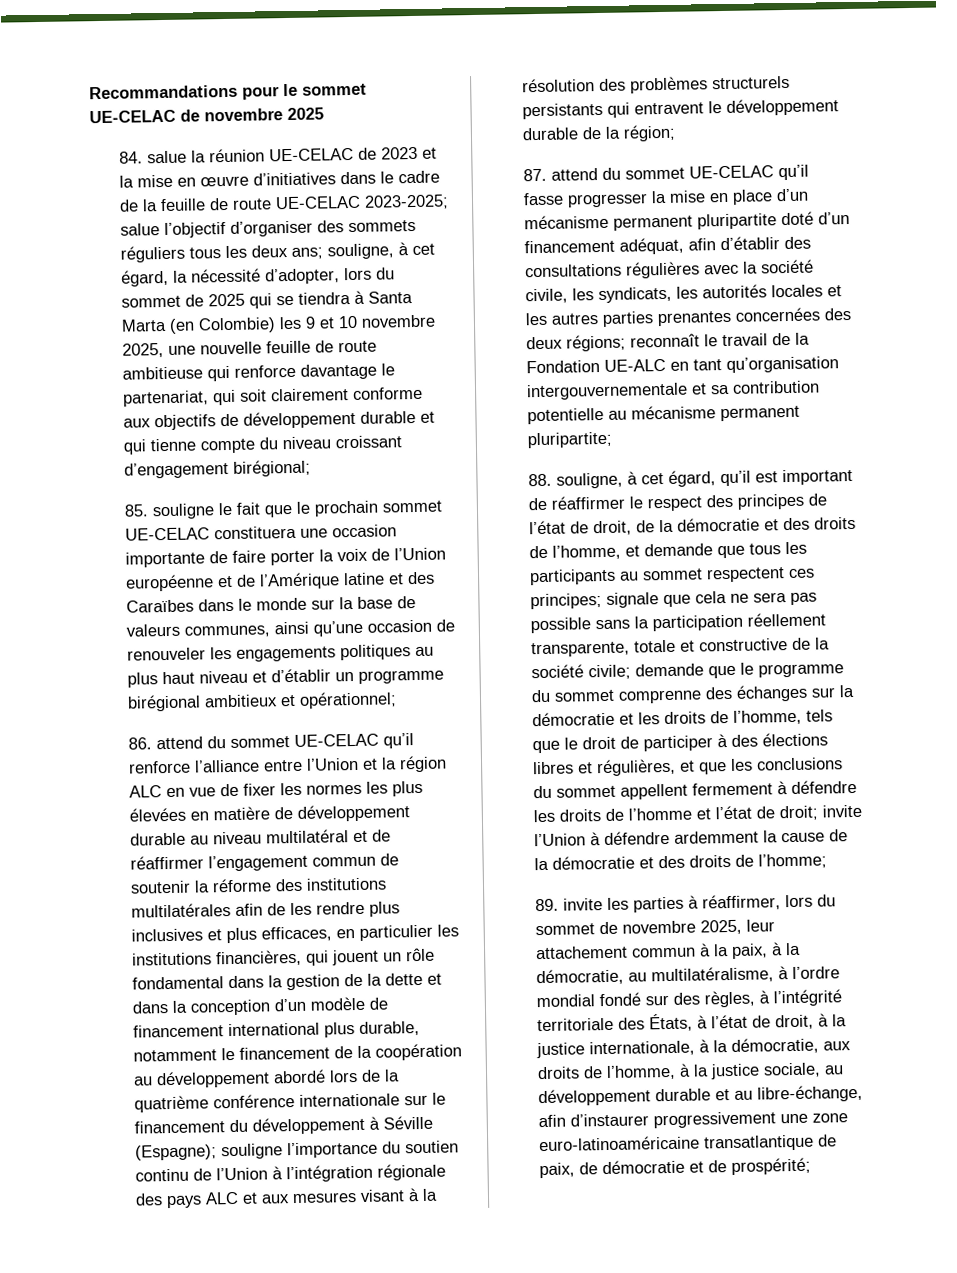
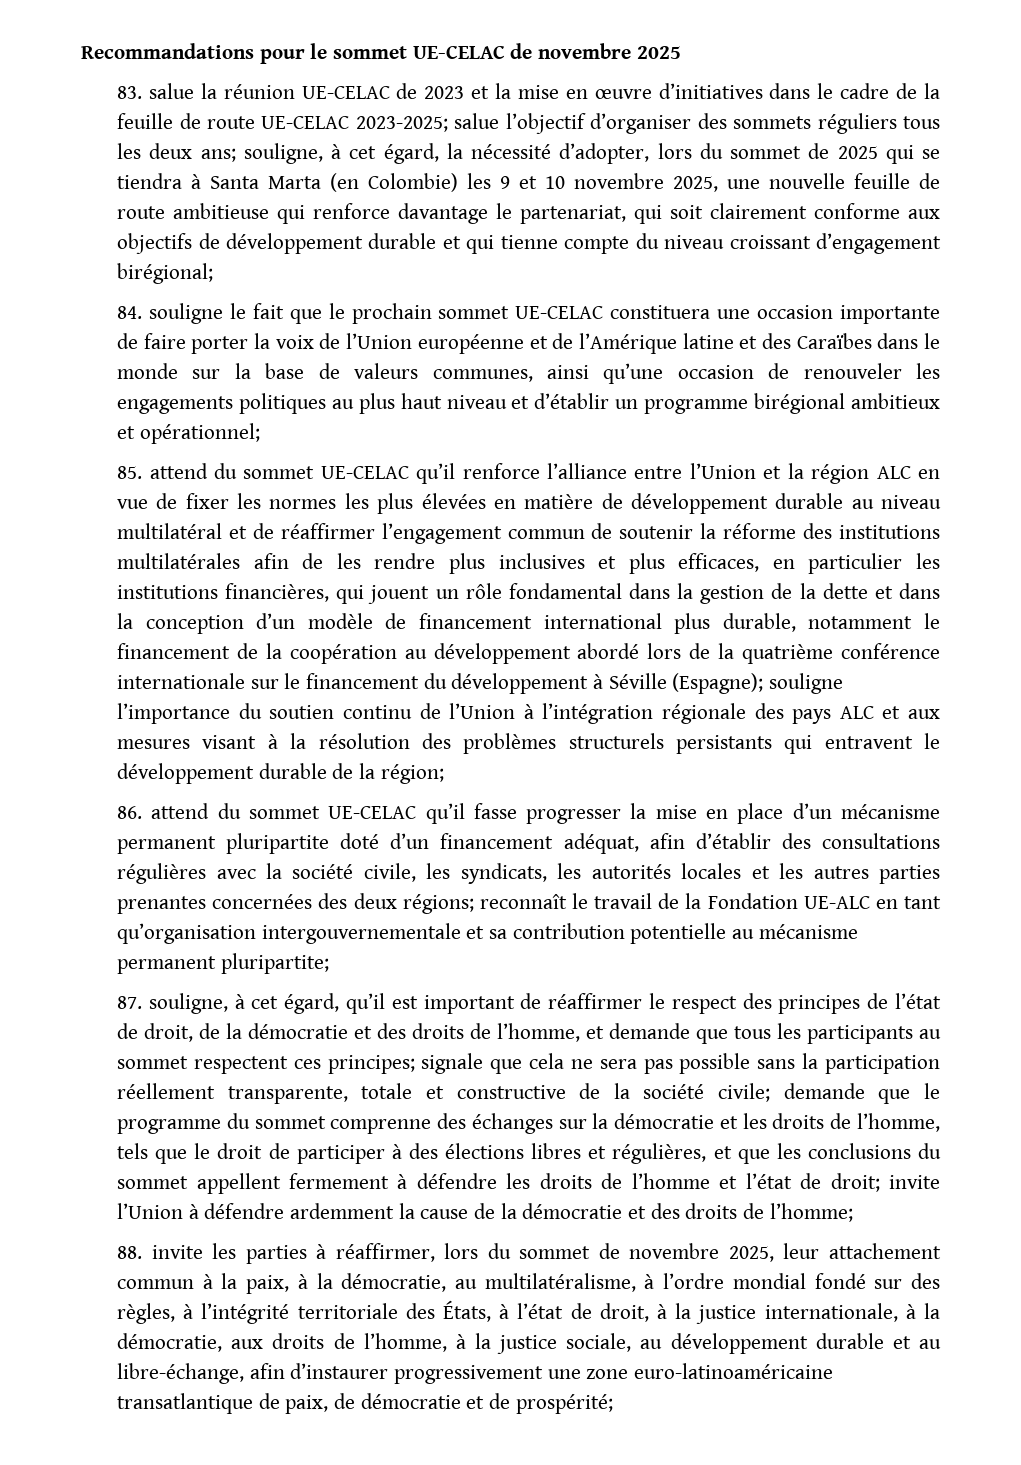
- 84. salue la réunion UE-CELAC de 2023 et la mise en œuvre d’initiatives dans le cadre de la feuille de route UE-CELAC 2023-2025;
+ 83. salue la réunion UE-CELAC de 2023 et la mise en œuvre d’initiatives dans le cadre de la feuille de route UE-CELAC 2023-2025;
- 85. souligne le fait que le prochain sommet UE-CELAC constituera une occasion importante de faire porter la voix de l’Union européenne et de l’Amérique latine et des Caraïbes dans le monde sur la base de valeurs communes, ainsi qu’une occasion de renouveler les engagements politiques au plus haut niveau et d’établir un programme birégional ambitieux et opérationnel;
+ 84. souligne le fait que le prochain sommet UE-CELAC constituera une occasion importante de faire porter la voix de l’Union européenne et de l’Amérique latine et des Caraïbes dans le monde sur la base de valeurs communes, ainsi qu’une occasion de renouveler les engagements politiques au plus haut niveau et d’établir un programme birégional ambitieux et opérationnel;
- 86. attend du sommet UE-CELAC qu’il renforce l’alliance entre l’Union et la région ALC en vue de fixer les normes les plus élevées en matière de développement durable au niveau multilatéral et de réaffirmer l’engagement commun de soutenir la réforme des institutions multilatérales afin de les rendre plus inclusives et plus efficaces, en particulier les institutions financières, qui jouent un rôle fondamental dans la gestion de la dette et dans la conception d’un modèle de financement international plus durable, notamment le financement de la coopération au développement abordé lors de la quatrième conférence internationale sur le financement du développement à Séville (Espagne);
+ 85. attend du sommet UE-CELAC qu’il renforce l’alliance entre l’Union et la région ALC en vue de fixer les normes les plus élevées en matière de développement durable au niveau multilatéral et de réaffirmer l’engagement commun de soutenir la réforme des institutions multilatérales afin de les rendre plus inclusives et plus efficaces, en particulier les institutions financières, qui jouent un rôle fondamental dans la gestion de la dette et dans la conception d’un modèle de financement international plus durable, notamment le financement de la coopération au développement abordé lors de la quatrième conférence internationale sur le financement du développement à Séville (Espagne);
- 87. attend du sommet UE-CELAC qu’il fasse progresser la mise en place d’un mécanisme permanent pluripartite doté d’un financement adéquat, afin d’établir des consultations régulières avec la société civile, les syndicats, les autorités locales et les autres parties prenantes concernées des deux régions;
+ 86. attend du sommet UE-CELAC qu’il fasse progresser la mise en place d’un mécanisme permanent pluripartite doté d’un financement adéquat, afin d’établir des consultations régulières avec la société civile, les syndicats, les autorités locales et les autres parties prenantes concernées des deux régions;
- 88. souligne, à cet égard, qu’il est important de réaffirmer le respect des principes de l’état de droit, de la démocratie et des droits de l’homme, et demande que tous les participants au sommet respectent ces principes;
+ 87. souligne, à cet égard, qu’il est important de réaffirmer le respect des principes de l’état de droit, de la démocratie et des droits de l’homme, et demande que tous les participants au sommet respectent ces principes;
- 89. invite les parties à réaffirmer, lors du sommet de novembre 2025, leur attachement commun à la paix, à la démocratie, au multilatéralisme, à l’ordre mondial fondé sur des règles, à l’intégrité territoriale des États, à l’état de droit, à la justice internationale, à la démocratie, aux droits de l’homme, à la justice sociale, au développement durable et au libre-échange, afin d’instaurer progressivement une zone euro-latinoaméricaine transatlantique de paix, de démocratie et de prospérité;
+ 88. invite les parties à réaffirmer, lors du sommet de novembre 2025, leur attachement commun à la paix, à la démocratie, au multilatéralisme, à l’ordre mondial fondé sur des règles, à l’intégrité territoriale des États, à l’état de droit, à la justice internationale, à la démocratie, aux droits de l’homme, à la justice sociale, au développement durable et au libre-échange, afin d’instaurer progressivement une zone euro-latinoaméricaine transatlantique de paix, de démocratie et de prospérité;

